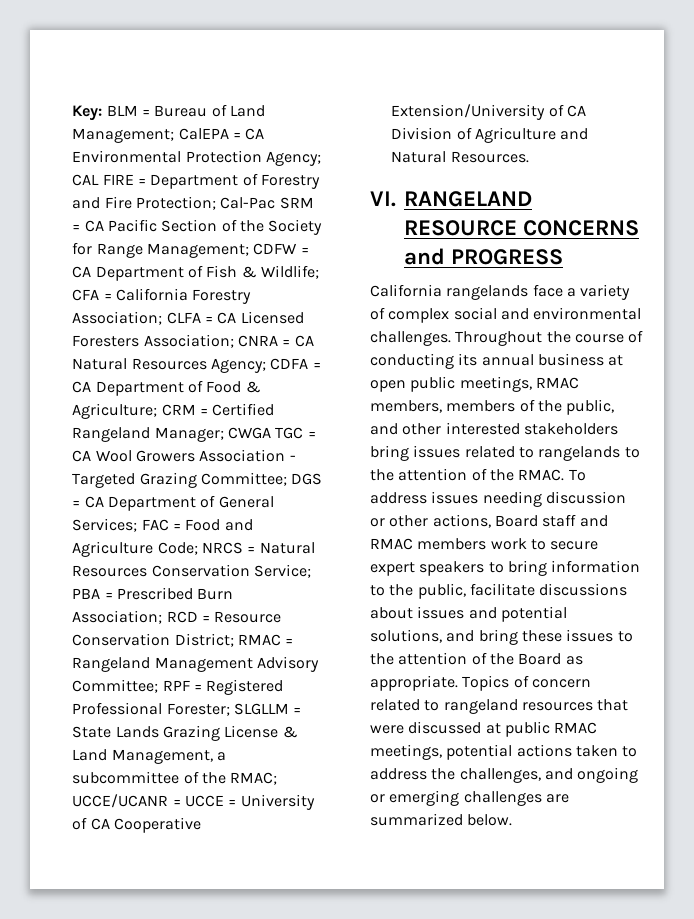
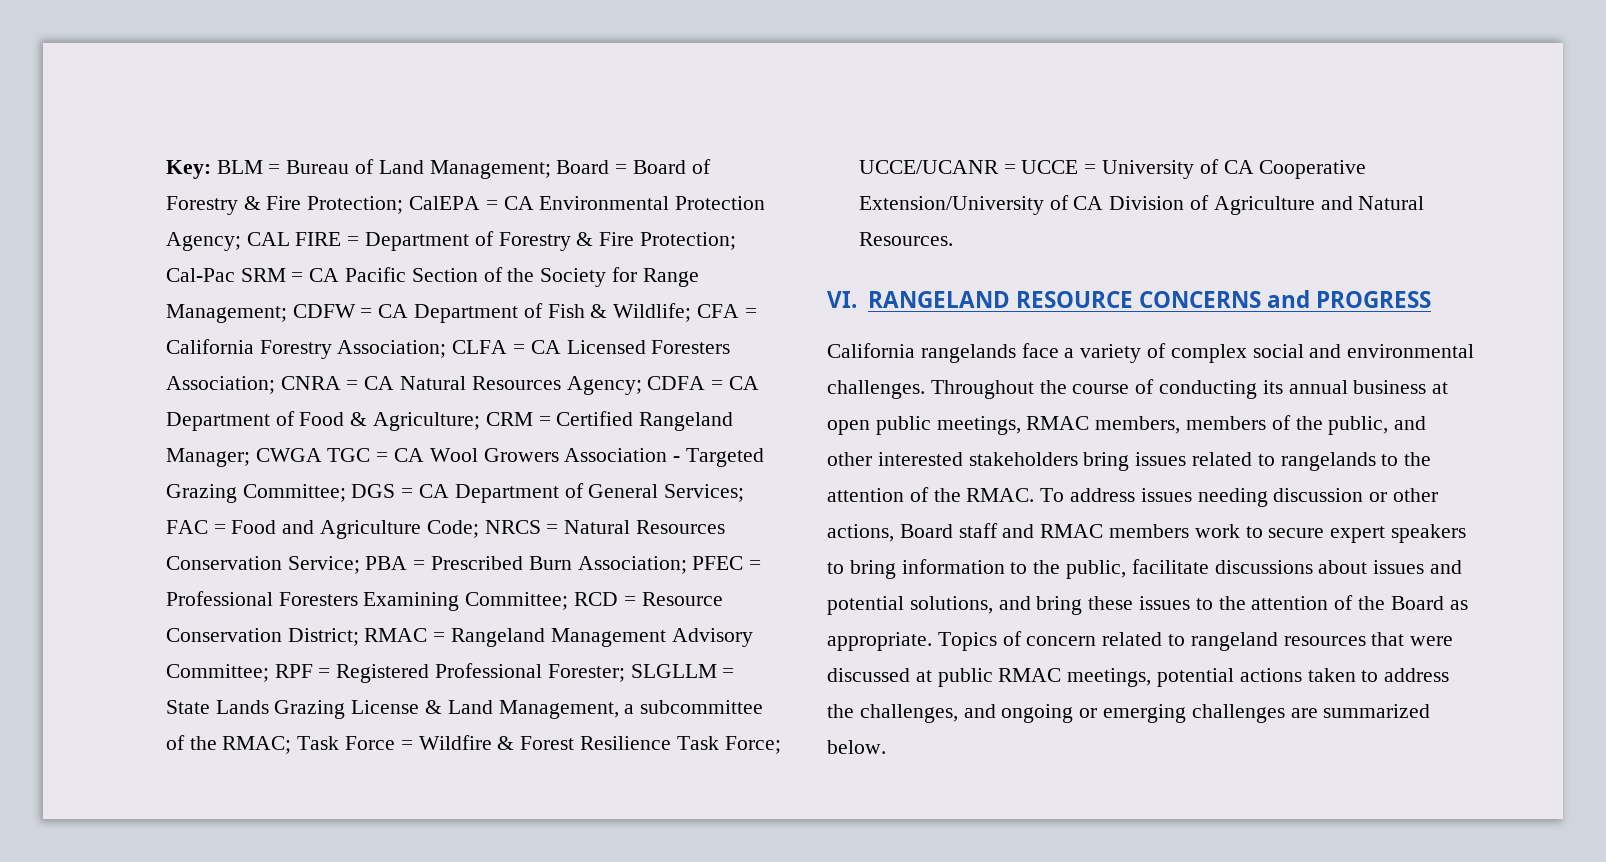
+ Board = Board of Forestry & Fire Protection;
- CAL FIRE = Department of Forestry and Fire Protection;
+ CAL FIRE = Department of Forestry & Fire Protection;
+ PFEC = Professional Foresters Examining Committee;
+ Task Force = Wildfire & Forest Resilience Task Force;

